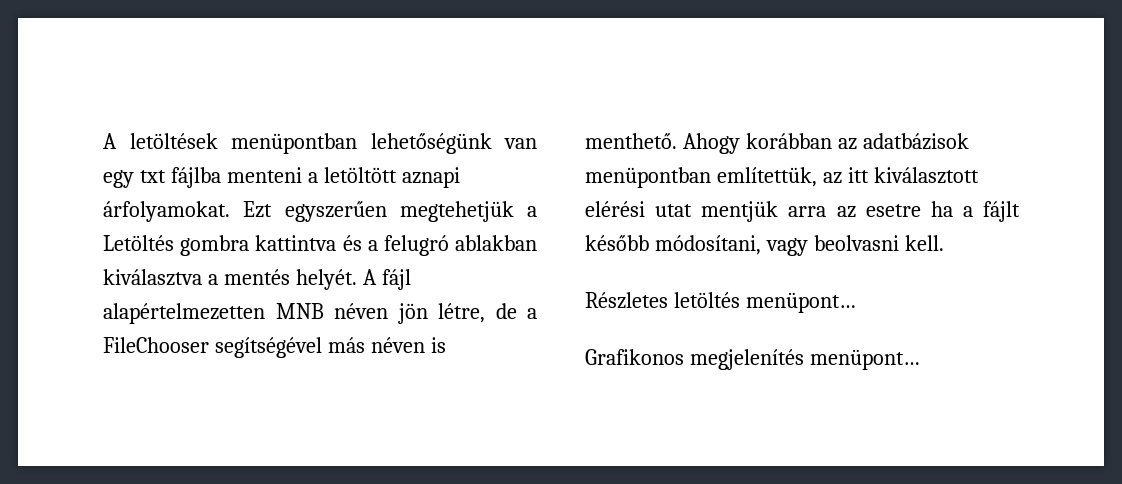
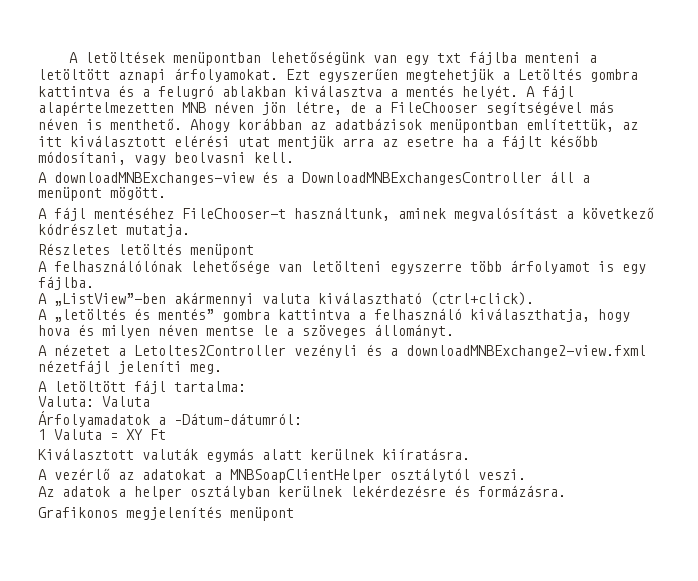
- Részletes letöltés menüpont…
+ A downloadMNBExchanges-view és a DownloadMNBExchangesController áll a menüpont mögött.
+ A fájl mentéséhez FileChooser-t használtunk, aminek megvalósítást a következő kódrészlet mutatja.
+ Részletes letöltés menüpont
+ A felhasználólónak lehetősége van letölteni egyszerre több árfolyamot is egy fájlba.
+ A „ListView”-ben akármennyi valuta kiválasztható (ctrl+click).
+ A „letöltés és mentés” gombra kattintva a felhasználó kiválaszthatja, hogy hova és milyen néven mentse le a szöveges állományt.
+ A nézetet a Letoltes2Controller vezényli és a downloadMNBExchange2-view.fxml nézetfájl jeleníti meg.
+ A letöltött fájl tartalma:
+ Valuta: Valuta
+ Árfolyamadatok a –Dátum–dátumról:
+ 1 Valuta = XY Ft
+ Kiválasztott valuták egymás alatt kerülnek kiíratásra.
+ A vezérlő az adatokat a MNBSoapClientHelper osztálytól veszi.
+ Az adatok a helper osztályban kerülnek lekérdezésre és formázásra.
- Grafikonos megjelenítés menüpont…
+ Grafikonos megjelenítés menüpont

